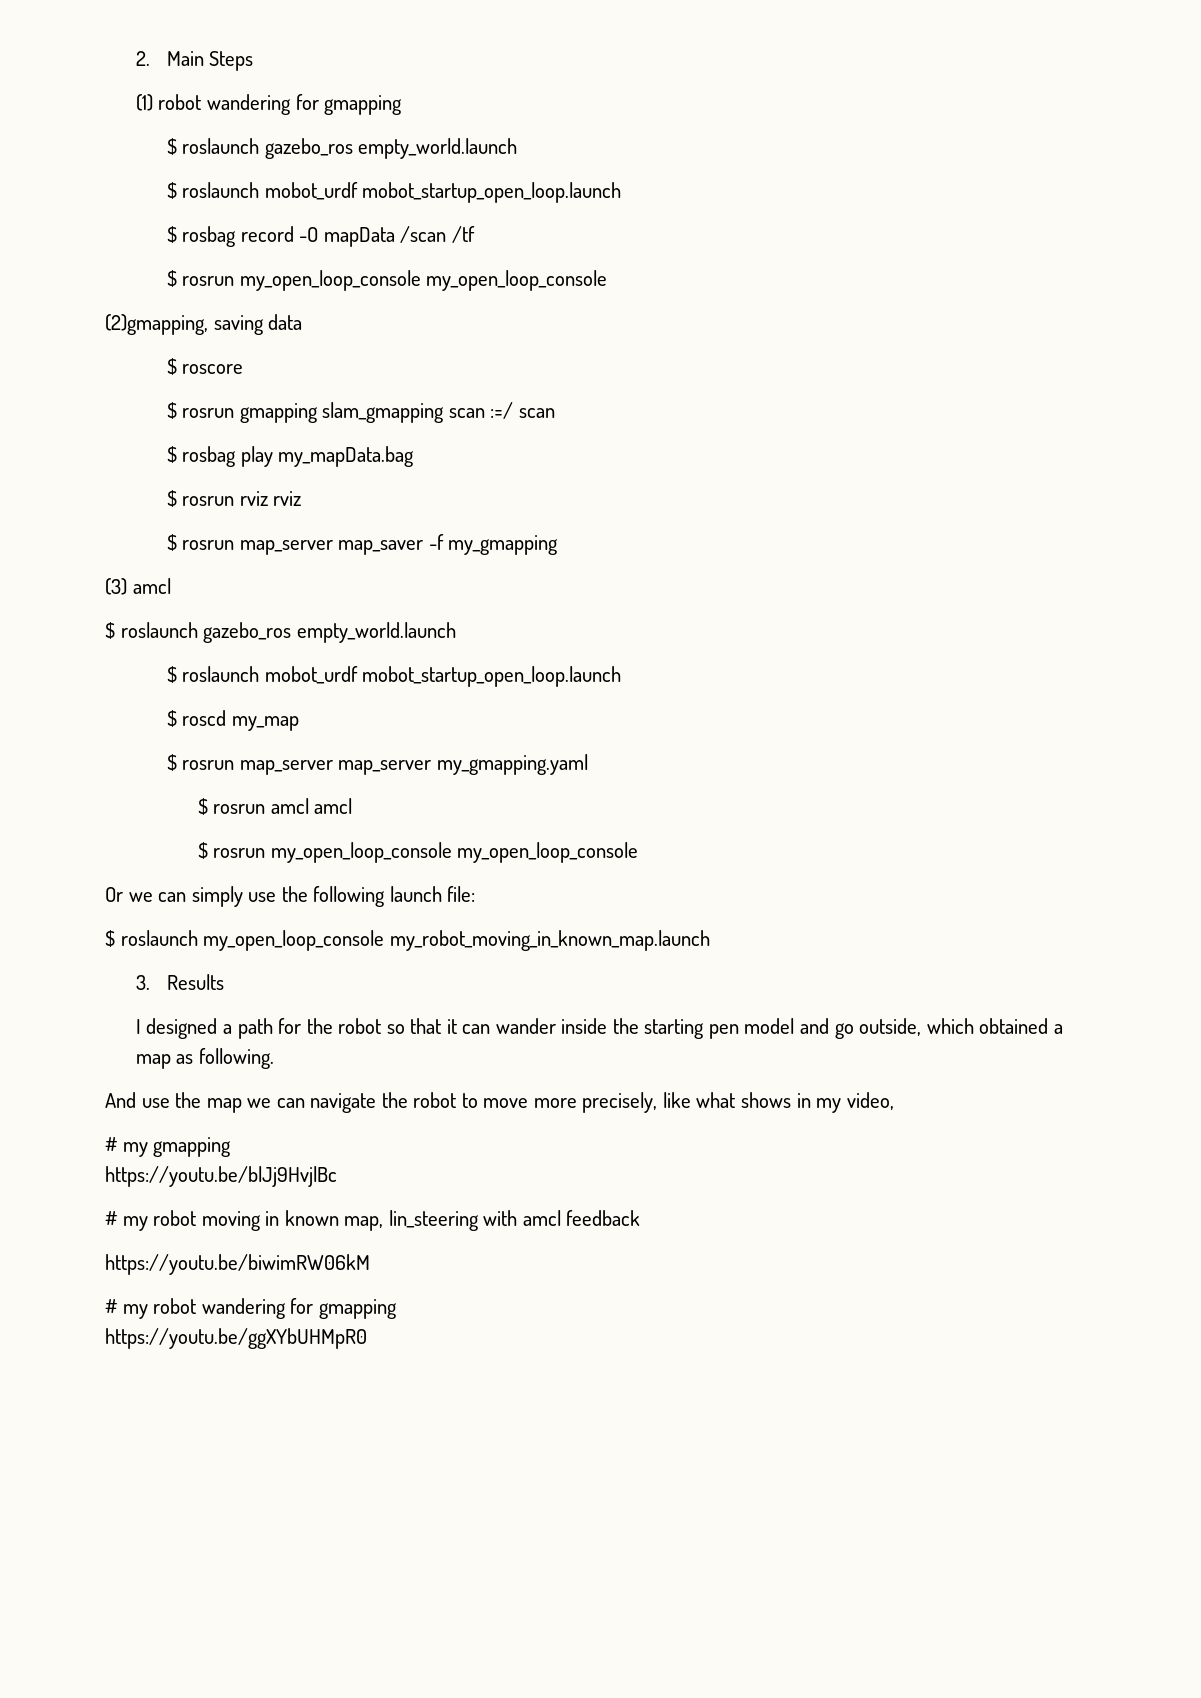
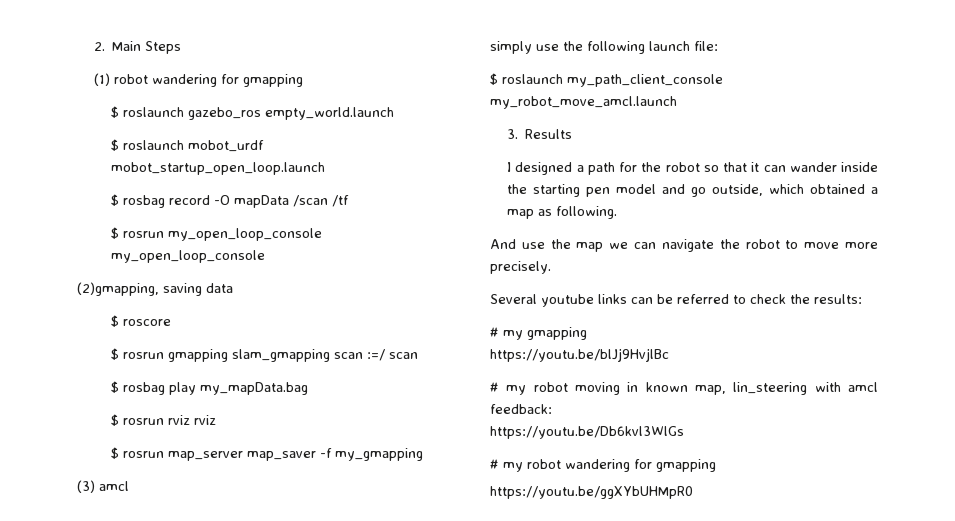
  (3) amcl
- $ roslaunch gazebo_ros empty_world.launch
- $ roslaunch mobot_urdf mobot_startup_open_loop.launch
- $ roscd my_map
- $ rosrun map_server map_server my_gmapping.yaml
- $ rosrun amcl amcl
- $ rosrun my_open_loop_console my_open_loop_console
- Or we can simply use the following launch file:
+ simply use the following launch file:
- $ roslaunch my_open_loop_console my_robot_moving_in_known_map.launch
+ $ roslaunch my_path_client_console my_robot_move_amcl.launch
- And use the map we can navigate the robot to move more precisely, like what shows in my video,
+ And use the map we can navigate the robot to move more precisely.
+ Several youtube links can be referred to check the results:
- # my robot moving in known map, lin_steering with amcl feedback
- https://youtu.be/biwimRW06kM
+ # my robot moving in known map, lin_steering with amcl feedback:
+ https://youtu.be/Db6kvl3WlGs

